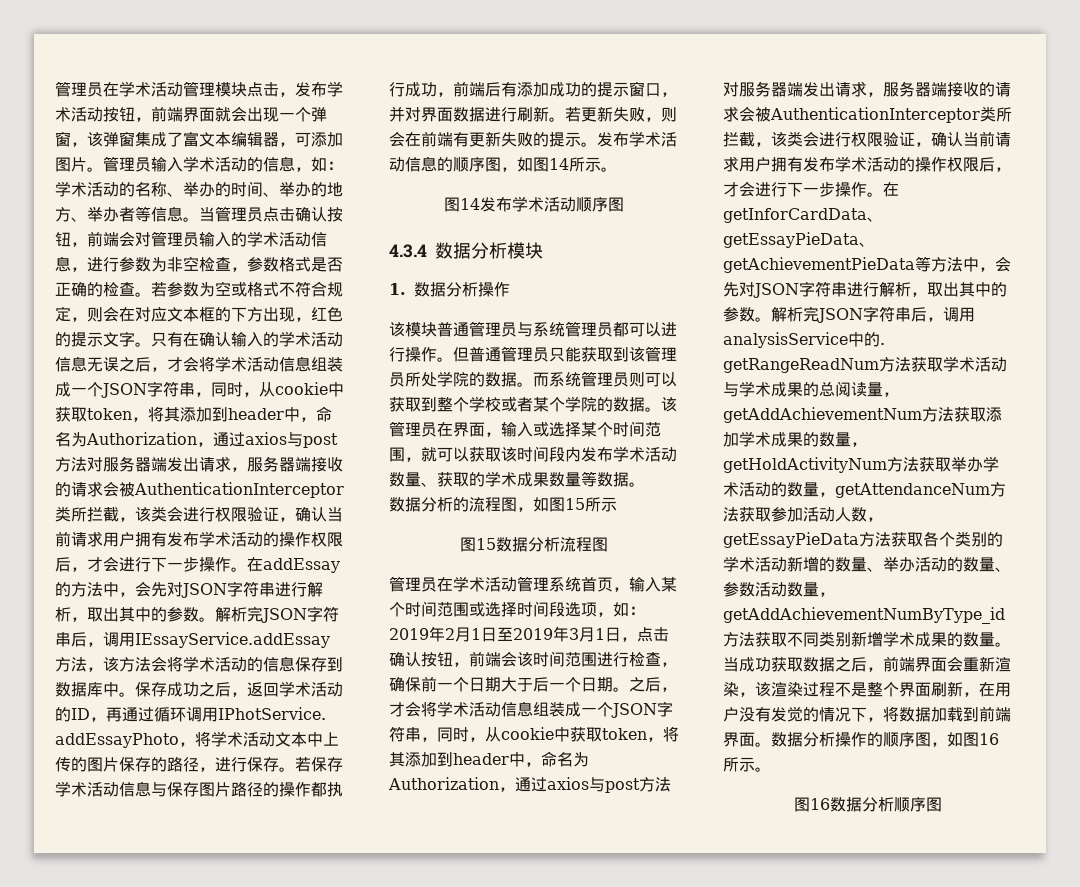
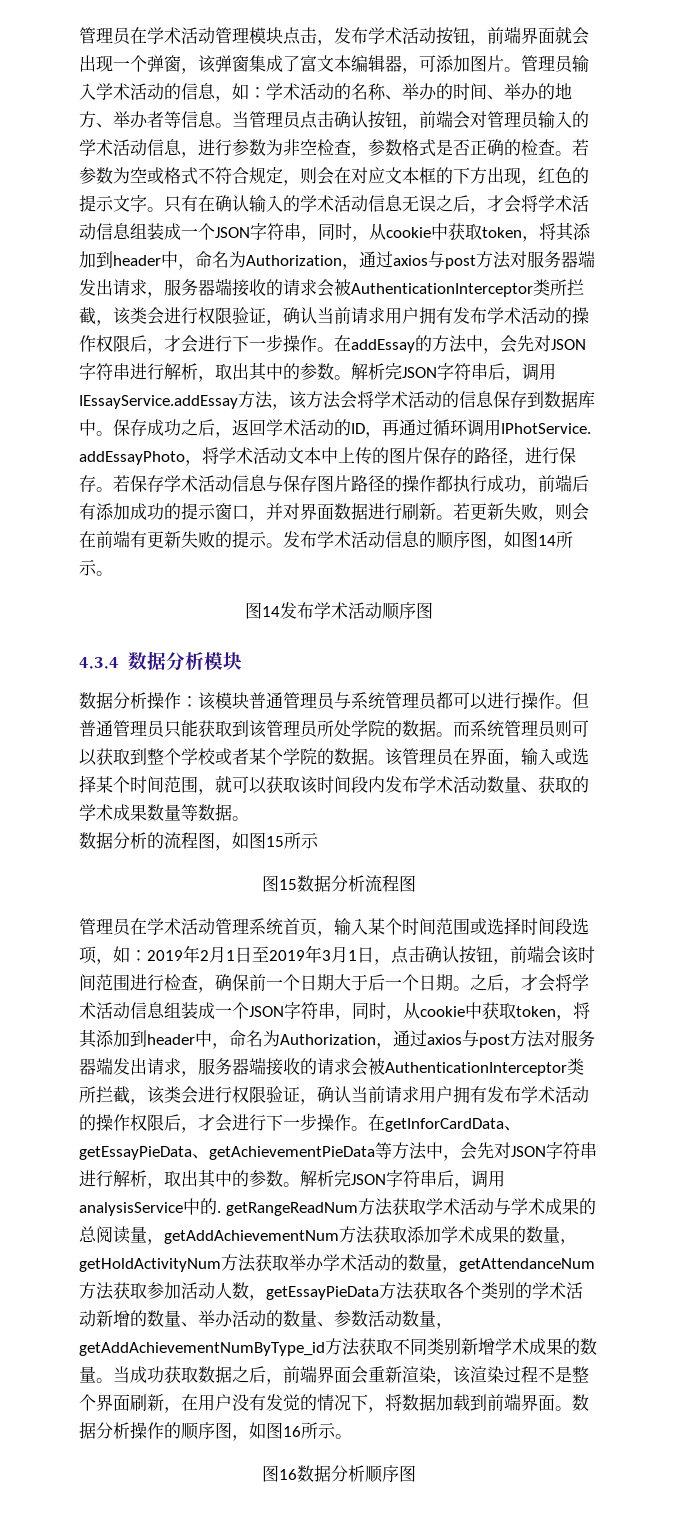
- 1.数据分析操作
- 该模块普通管理员与系统管理员都可以进行操作。
+ 数据分析操作：该模块普通管理员与系统管理员都可以进行操作。

